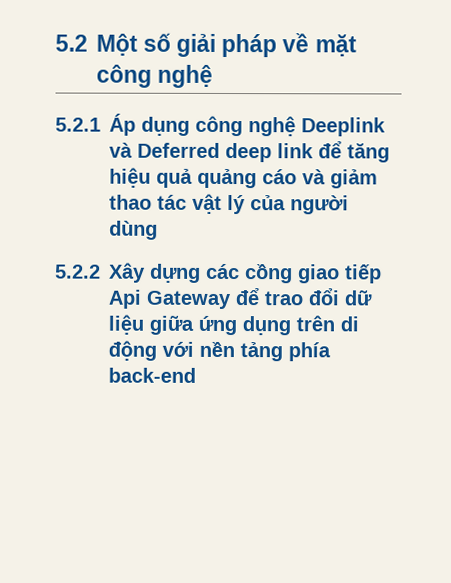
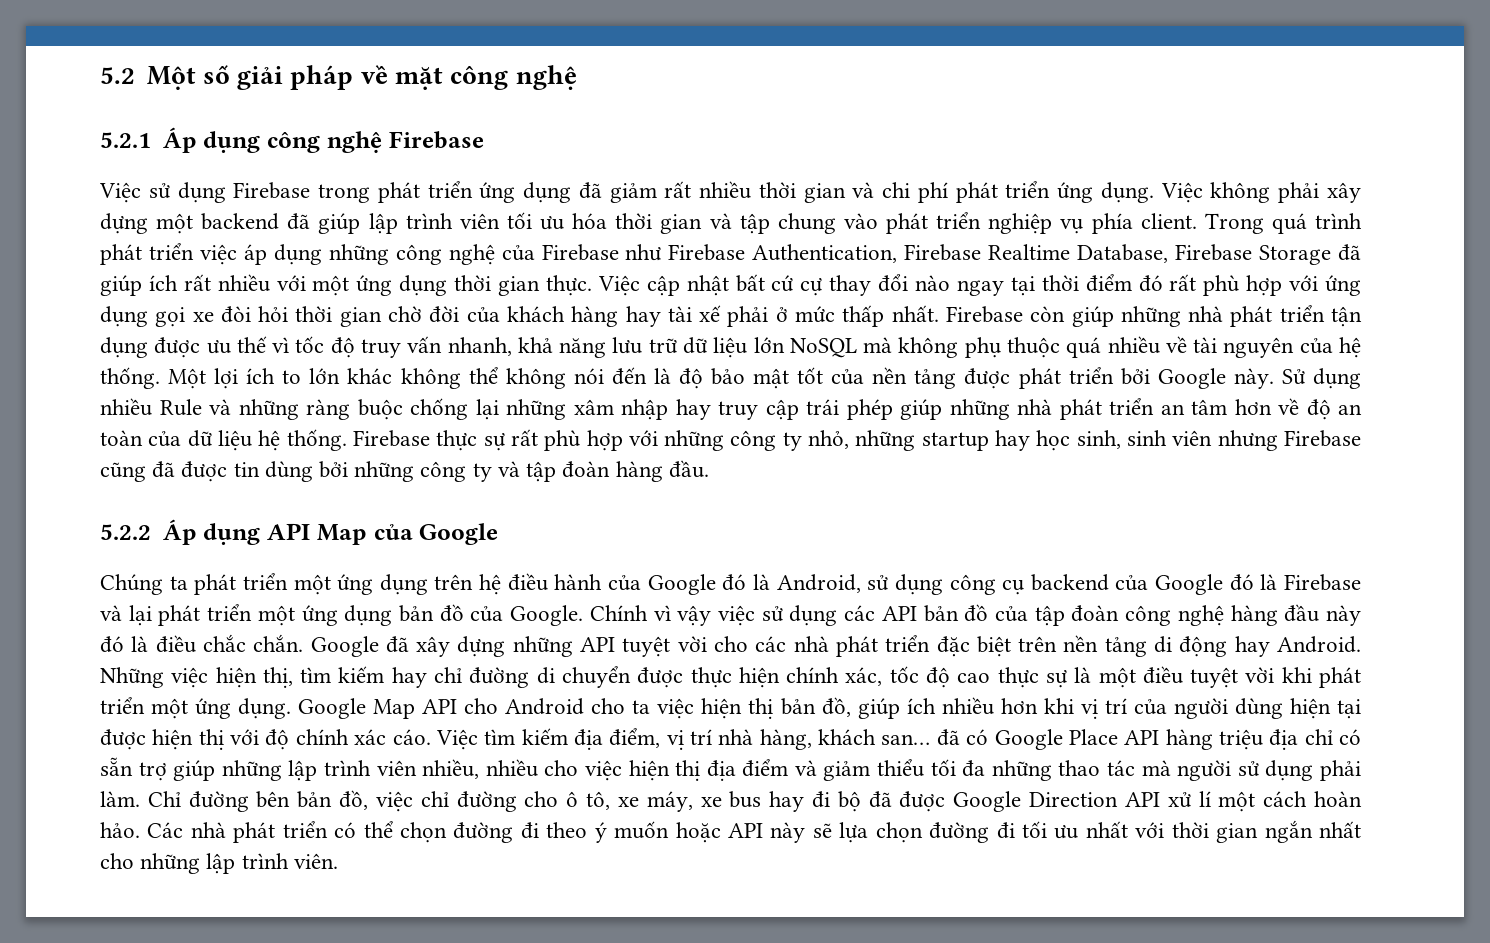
- 5.2.1 Áp dụng công nghệ Deeplink và Deferred deep link để tăng hiệu quả quảng cáo và giảm thao tác vật lý của người dùng
- 5.2.2 Xây dựng các cồng giao tiếp Api Gateway để trao đổi dữ liệu giữa ứng dụng trên di động với nền tảng phía back-end
+ 5.2.1 Áp dụng công nghệ Firebase
+ Việc sử dụng Firebase trong phát triển ứng dụng đã giảm rất nhiều thời gian và chi phí phát triển ứng dụng. Việc không phải xây dựng một backend đã giúp lập trình viên tối ưu hóa thời gian và tập chung vào phát triển nghiệp vụ phía client. Trong quá trình phát triển việc áp dụng những công nghệ của Firebase như Firebase Authentication, Firebase Realtime Database, Firebase Storage đã giúp ích rất nhiều với một ứng dụng thời gian thực. Việc cập nhật bất cứ cự thay đổi nào ngay tại thời điểm đó rất phù hợp với ứng dụng gọi xe đòi hỏi thời gian chờ đời của khách hàng hay tài xế phải ở mức thấp nhất. Firebase còn giúp những nhà phát triển tận dụng được ưu thế vì tốc độ truy vấn nhanh, khả năng lưu trữ dữ liệu lớn NoSQL mà không phụ thuộc quá nhiều về tài nguyên của hệ thống. Một lợi ích to lớn khác không thể không nói đến là độ bảo mật tốt của nền tảng được phát triển bởi Google này. Sử dụng nhiều Rule và những ràng buộc chống lại những xâm nhập hay truy cập trái phép giúp những nhà phát triển an tâm hơn về độ an toàn của dữ liệu hệ thống. Firebase thực sự rất phù hợp với những công ty nhỏ, những startup hay học sinh, sinh viên nhưng Firebase cũng đã được tin dùng bởi những công ty và tập đoàn hàng đầu.
+ 5.2.2 Áp dụng API Map của Google
+ Chúng ta phát triển một ứng dụng trên hệ điều hành của Google đó là Android, sử dụng công cụ backend của Google đó là Firebase và lại phát triển một ứng dụng bản đồ của Google. Chính vì vậy việc sử dụng các API bản đồ của tập đoàn công nghệ hàng đầu này đó là điều chắc chắn. Google đã xây dựng những API tuyệt vời cho các nhà phát triển đặc biệt trên nền tảng di động hay Android. Những việc hiện thị, tìm kiếm hay chỉ đường di chuyển được thực hiện chính xác, tốc độ cao thực sự là một điều tuyệt vời khi phát triển một ứng dụng. Google Map API cho Android cho ta việc hiện thị bản đồ, giúp ích nhiều hơn khi vị trí của người dùng hiện tại được hiện thị với độ chính xác cáo. Việc tìm kiếm địa điểm, vị trí nhà hàng, khách san… đã có Google Place API hàng triệu địa chỉ có sẵn trợ giúp những lập trình viên nhiều, nhiều cho việc hiện thị địa điểm và giảm thiểu tối đa những thao tác mà người sử dụng phải làm. Chỉ đường bên bản đồ, việc chỉ đường cho ô tô, xe máy, xe bus hay đi bộ đã được Google Direction API xử lí một cách hoàn hảo. Các nhà phát triển có thể chọn đường đi theo ý muốn hoặc API này sẽ lựa chọn đường đi tối ưu nhất với thời gian ngắn nhất cho những lập trình viên.

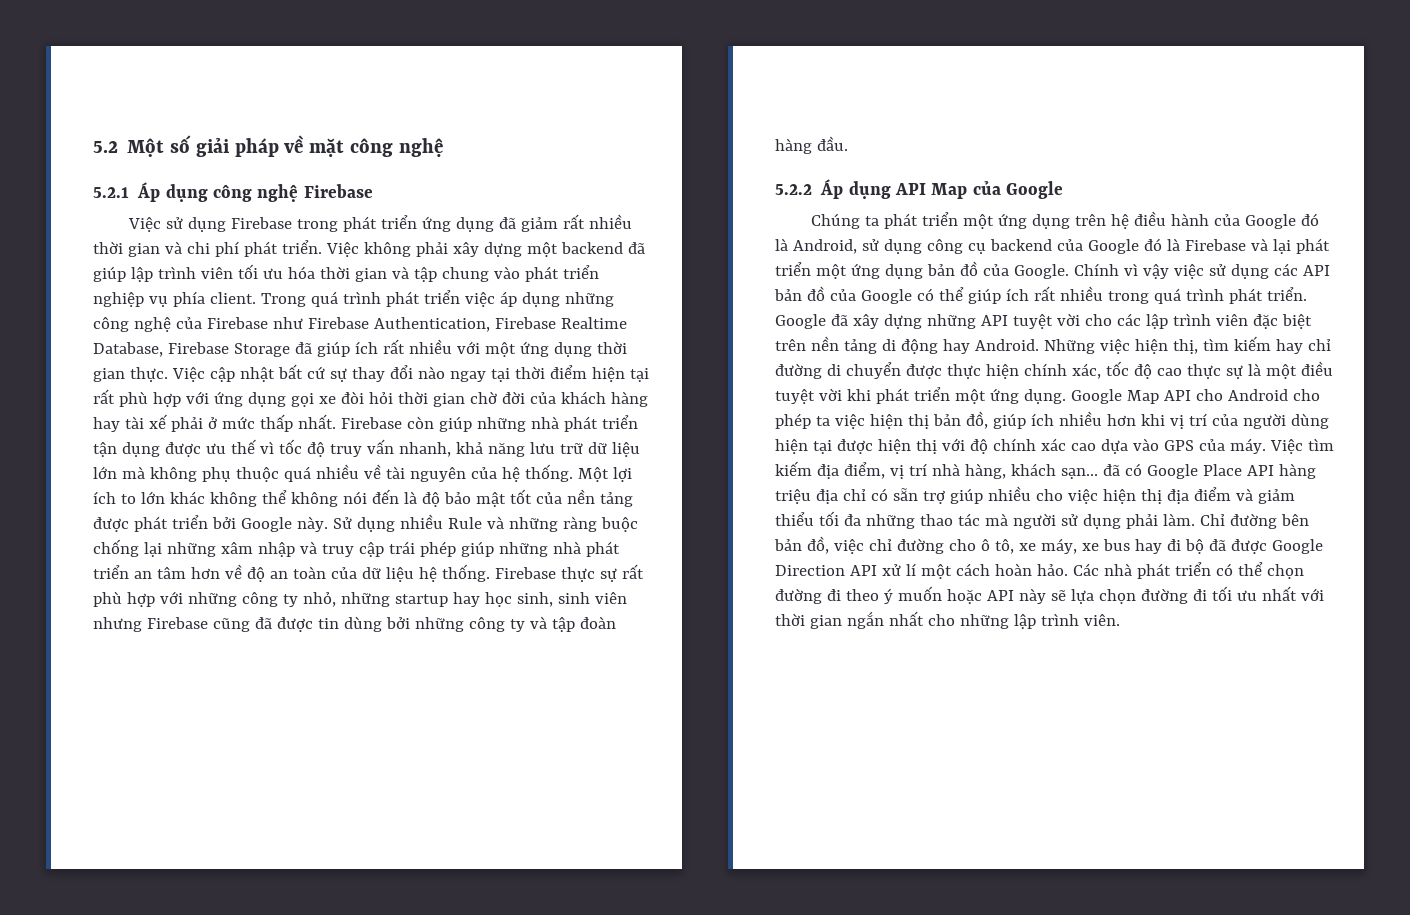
- Việc sử dụng Firebase trong phát triển ứng dụng đã giảm rất nhiều thời gian và chi phí phát triển ứng dụng.
+ Việc sử dụng Firebase trong phát triển ứng dụng đã giảm rất nhiều thời gian và chi phí phát triển.
- Việc cập nhật bất cứ cự thay đổi nào ngay tại thời điểm đó rất phù hợp với ứng dụng gọi xe đòi hỏi thời gian chờ đời của khách hàng hay tài xế phải ở mức thấp nhất.
+ Việc cập nhật bất cứ sự thay đổi nào ngay tại thời điểm hiện tại rất phù hợp với ứng dụng gọi xe đòi hỏi thời gian chờ đời của khách hàng hay tài xế phải ở mức thấp nhất.
- Firebase còn giúp những nhà phát triển tận dụng được ưu thế vì tốc độ truy vấn nhanh, khả năng lưu trữ dữ liệu lớn NoSQL mà không phụ thuộc quá nhiều về tài nguyên của hệ thống.
+ Firebase còn giúp những nhà phát triển tận dụng được ưu thế vì tốc độ truy vấn nhanh, khả năng lưu trữ dữ liệu lớn mà không phụ thuộc quá nhiều về tài nguyên của hệ thống.
- Sử dụng nhiều Rule và những ràng buộc chống lại những xâm nhập hay truy cập trái phép giúp những nhà phát triển an tâm hơn về độ an toàn của dữ liệu hệ thống.
+ Sử dụng nhiều Rule và những ràng buộc chống lại những xâm nhập và truy cập trái phép giúp những nhà phát triển an tâm hơn về độ an toàn của dữ liệu hệ thống.
- Chính vì vậy việc sử dụng các API bản đồ của tập đoàn công nghệ hàng đầu này đó là điều chắc chắn.
+ Chính vì vậy việc sử dụng các API bản đồ của Google có thể giúp ích rất nhiều trong quá trình phát triển.
- Google đã xây dựng những API tuyệt vời cho các nhà phát triển đặc biệt trên nền tảng di động hay Android.
+ Google đã xây dựng những API tuyệt vời cho các lập trình viên đặc biệt trên nền tảng di động hay Android.
- Google Map API cho Android cho ta việc hiện thị bản đồ, giúp ích nhiều hơn khi vị trí của người dùng hiện tại được hiện thị với độ chính xác cáo.
+ Google Map API cho Android cho phép ta việc hiện thị bản đồ, giúp ích nhiều hơn khi vị trí của người dùng hiện tại được hiện thị với độ chính xác cao dựa vào GPS của máy.
- Việc tìm kiếm địa điểm, vị trí nhà hàng, khách san… đã có Google Place API hàng triệu địa chỉ có sẵn trợ giúp những lập trình viên nhiều, nhiều cho việc hiện thị địa điểm và giảm thiểu tối đa những thao tác mà người sử dụng phải làm.
+ Việc tìm kiếm địa điểm, vị trí nhà hàng, khách sạn… đã có Google Place API hàng triệu địa chỉ có sẵn trợ giúp nhiều cho việc hiện thị địa điểm và giảm thiểu tối đa những thao tác mà người sử dụng phải làm.

